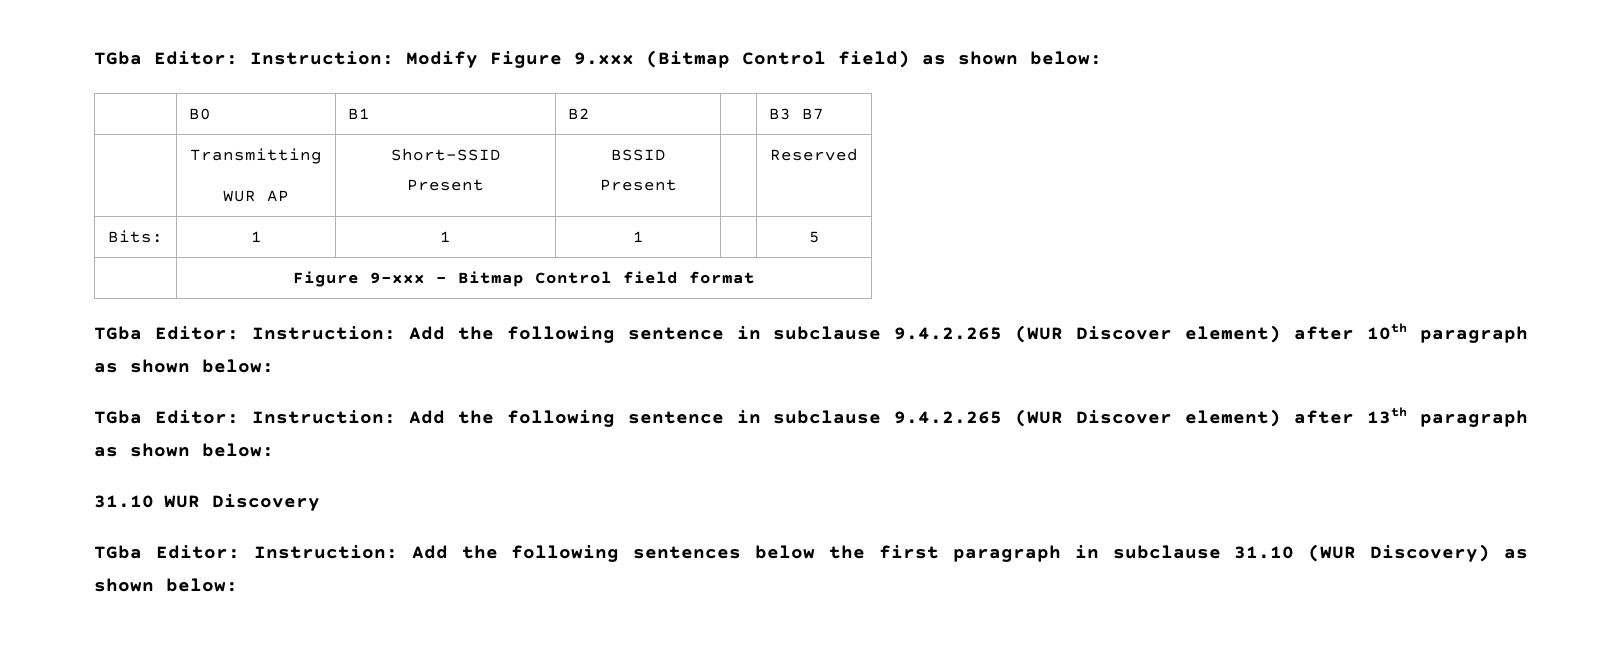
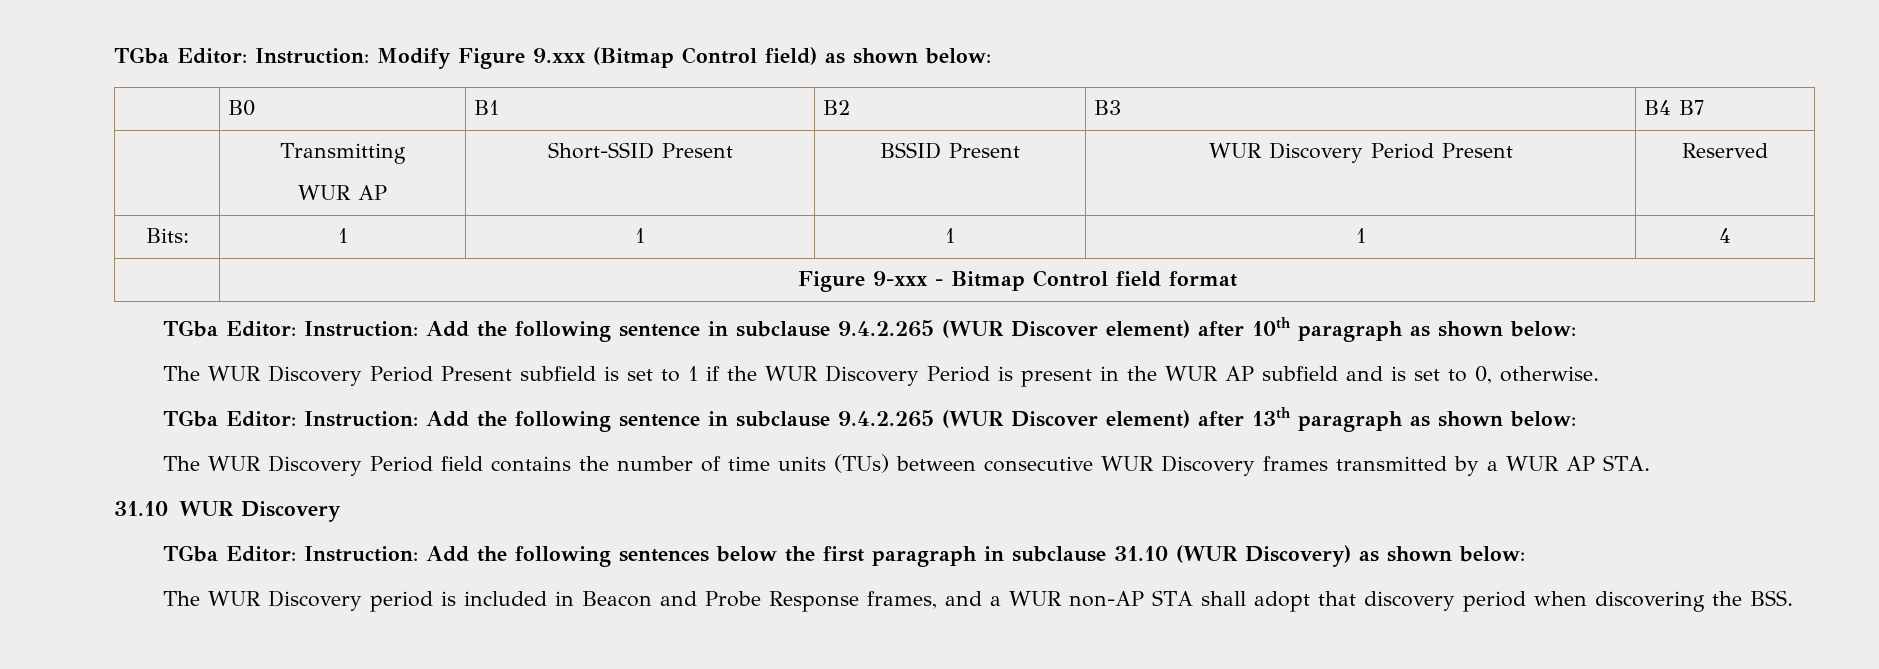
- | B0 | B1 | B2 | | B3 B7
+ | B0 | B1 | B2 | B3 | B4 B7
  | Transmitting
- WUR AP | Short-SSID Present | BSSID Present | | Reserved
+ WUR AP | Short-SSID Present | BSSID Present | WUR Discovery Period Present | Reserved
- Bits: | 1 | 1 | 1 | | 5
+ Bits: | 1 | 1 | 1 | 1 | 4
+ The WUR Discovery Period Present subfield is set to 1 if the WUR Discovery Period is present in the WUR AP subfield and is set to 0, otherwise.
+ The WUR Discovery Period field contains the number of time units (TUs) between consecutive WUR Discovery frames transmitted by a WUR AP STA.
+ The WUR Discovery period is included in Beacon and Probe Response frames, and a WUR non-AP STA shall adopt that discovery period when discovering the BSS.

